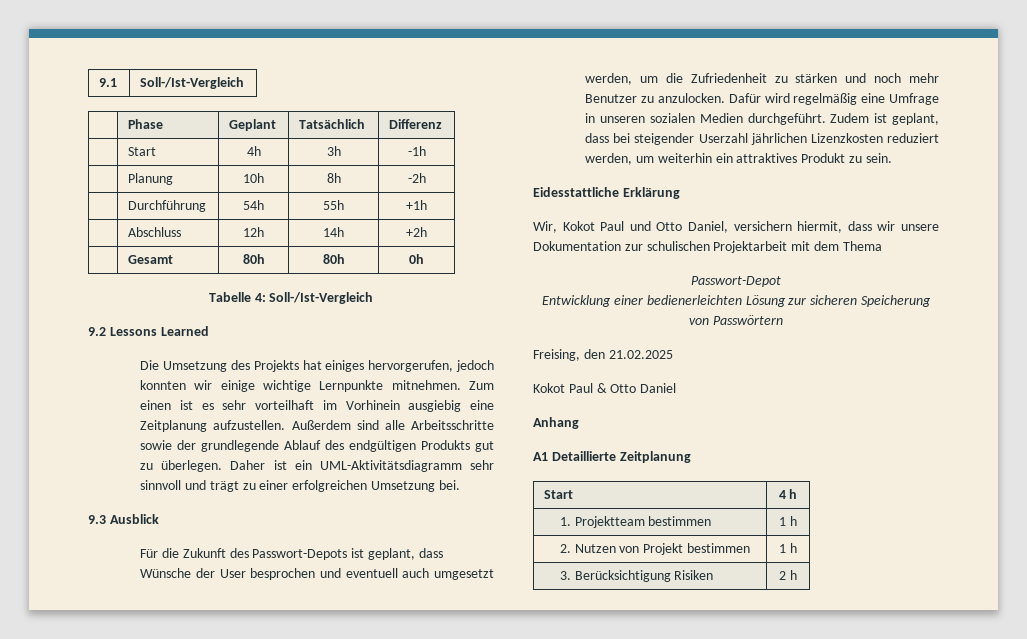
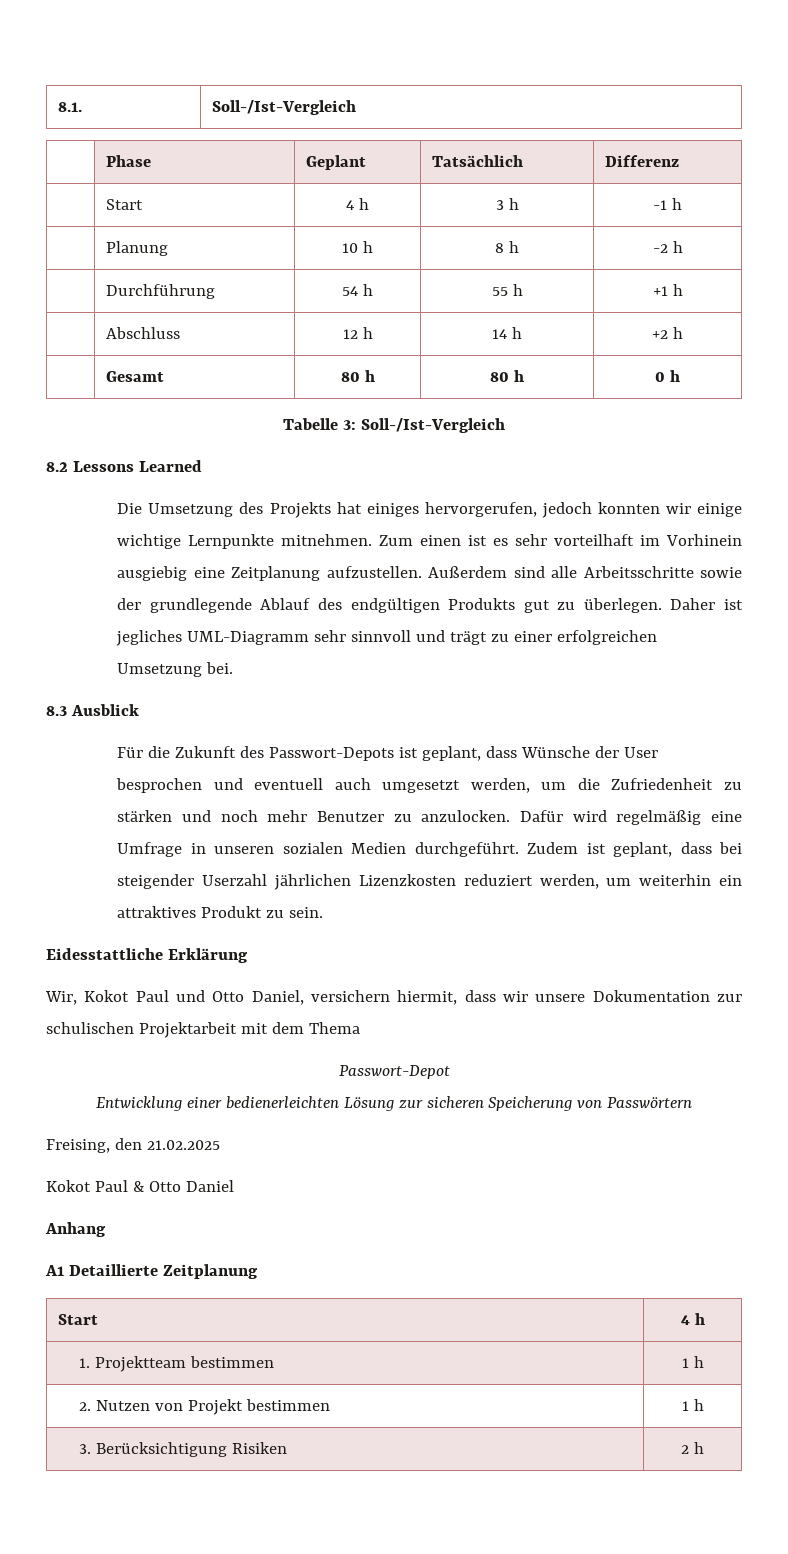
- 9.1 | Soll-/Ist-Vergleich
+ 8.1. | Soll-/Ist-Vergleich
- | Start | 4h | 3h | -1h
- | Planung | 10h | 8h | -2h
- | Durchführung | 54h | 55h | +1h
- | Abschluss | 12h | 14h | +2h
- | Gesamt | 80h | 80h | 0h
+ | Start | 4 h | 3 h | -1 h
+ | Planung | 10 h | 8 h | -2 h
+ | Durchführung | 54 h | 55 h | +1 h
+ | Abschluss | 12 h | 14 h | +2 h
+ | Gesamt | 80 h | 80 h | 0 h
- Tabelle 4: Soll-/Ist-Vergleich
- 9.2 Lessons Learned
+ Tabelle 3: Soll-/Ist-Vergleich
+ 8.2 Lessons Learned
- Daher ist ein UML-Aktivitätsdiagramm sehr sinnvoll und trägt zu einer erfolgreichen Umsetzung bei.
+ Daher ist jegliches UML-Diagramm sehr sinnvoll und trägt zu einer erfolgreichen Umsetzung bei.
- 9.3 Ausblick
+ 8.3 Ausblick

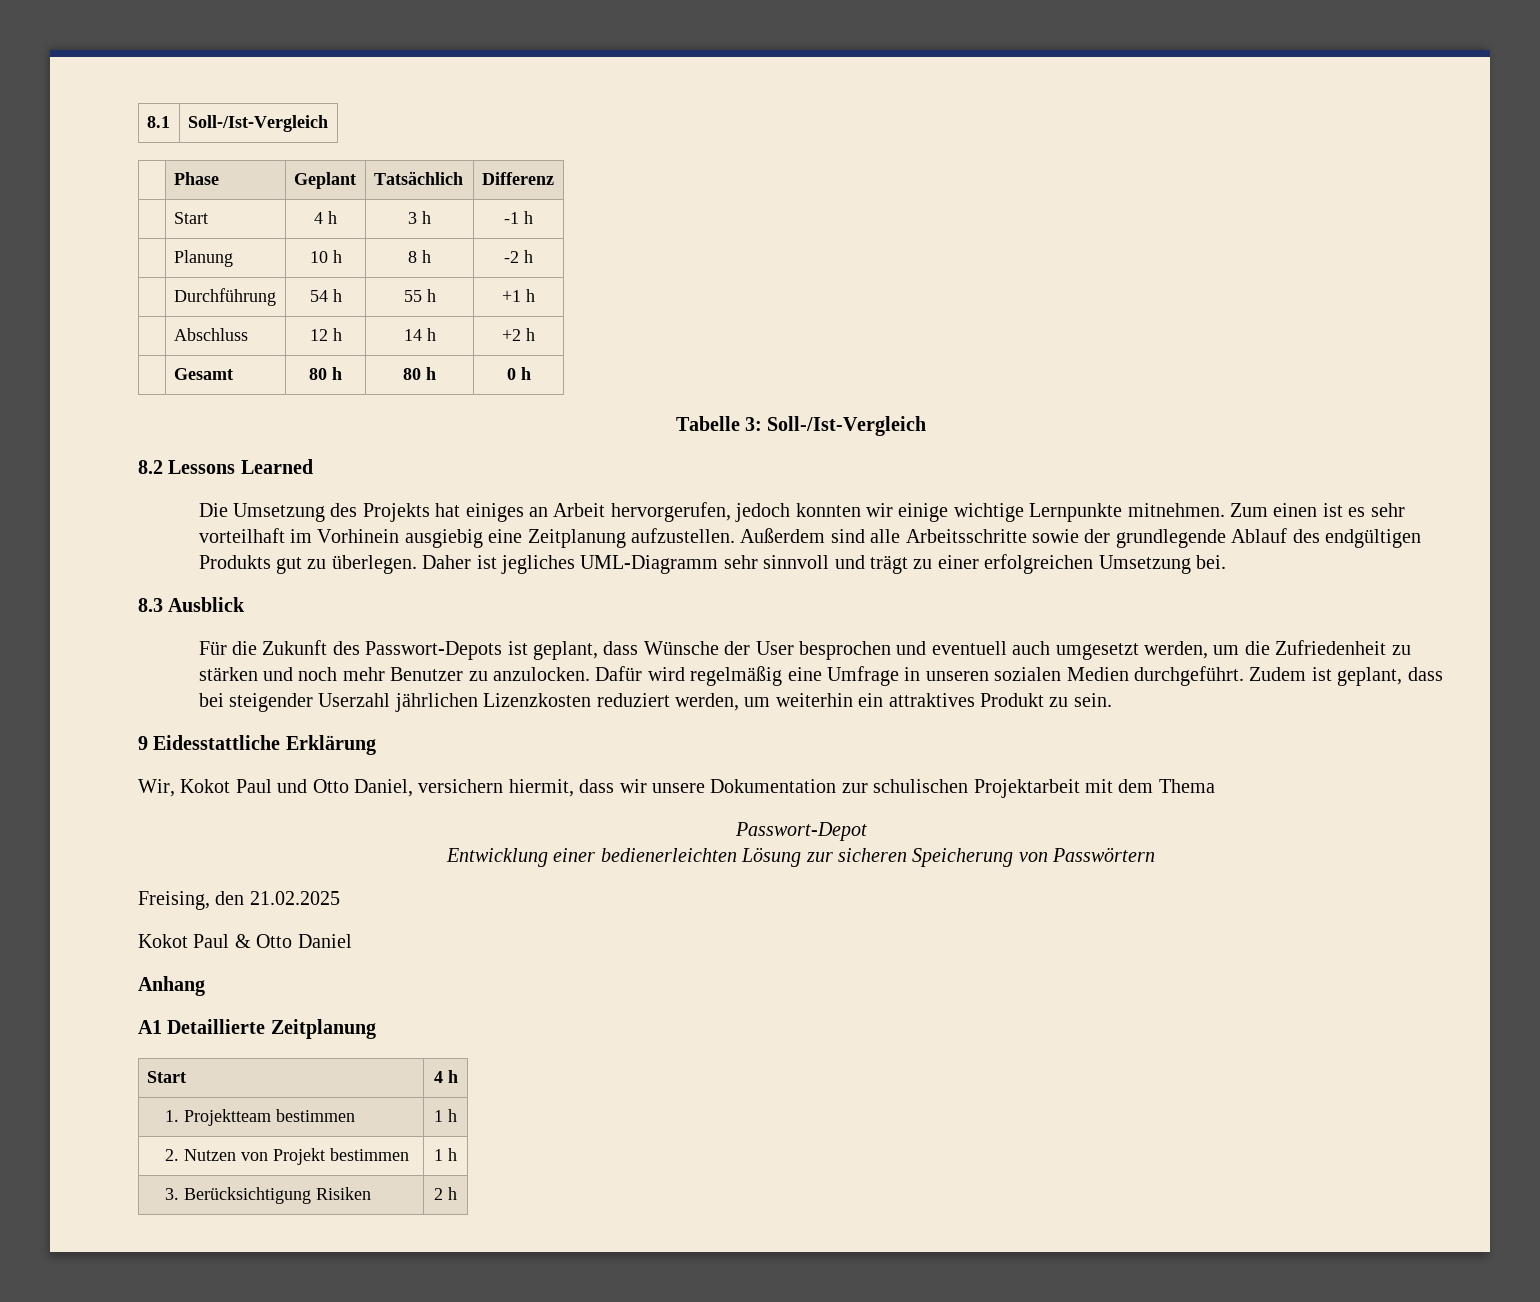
- 8.1. | Soll-/Ist-Vergleich
+ 8.1 | Soll-/Ist-Vergleich
- Die Umsetzung des Projekts hat einiges hervorgerufen, jedoch konnten wir einige wichtige Lernpunkte mitnehmen.
+ Die Umsetzung des Projekts hat einiges an Arbeit hervorgerufen, jedoch konnten wir einige wichtige Lernpunkte mitnehmen.
- Eidesstattliche Erklärung
+ 9 Eidesstattliche Erklärung

